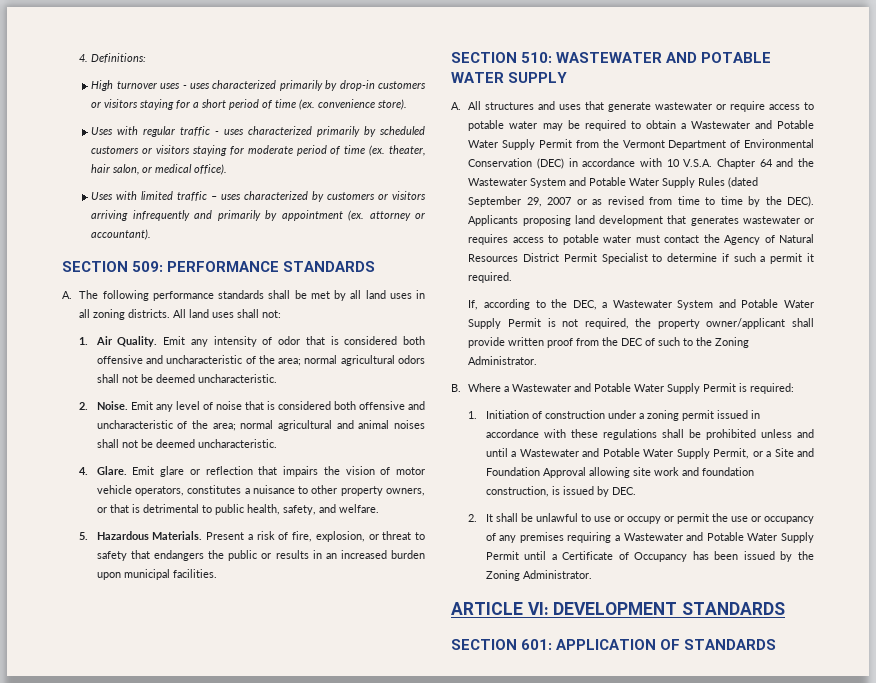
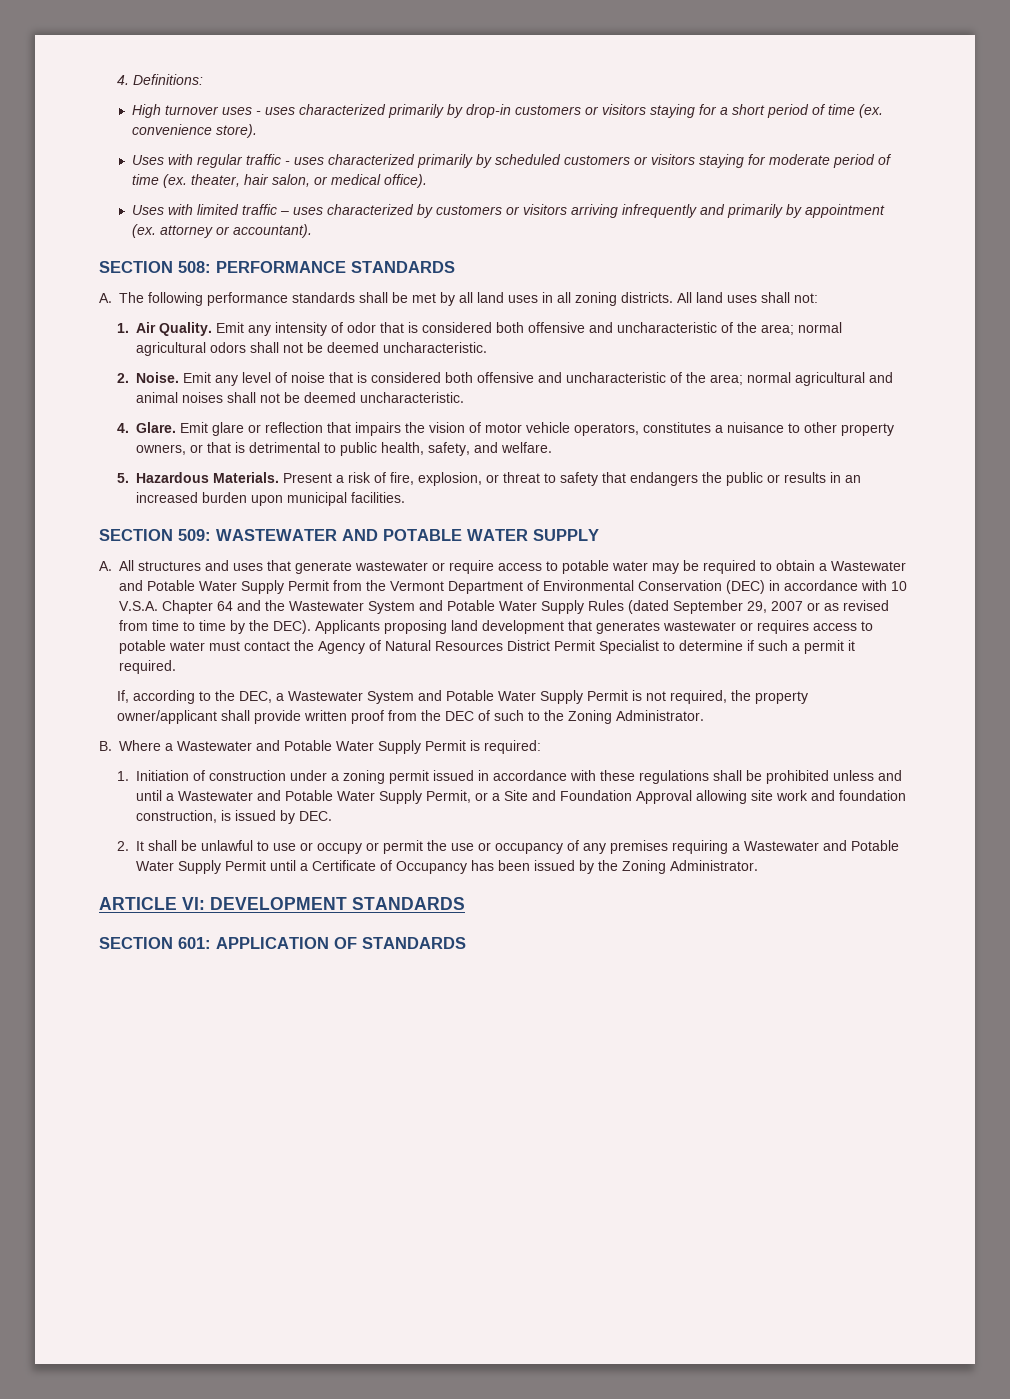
- SECTION 509: PERFORMANCE STANDARDS
+ SECTION 508: PERFORMANCE STANDARDS
- SECTION 510: WASTEWATER AND POTABLE WATER SUPPLY
+ SECTION 509: WASTEWATER AND POTABLE WATER SUPPLY

